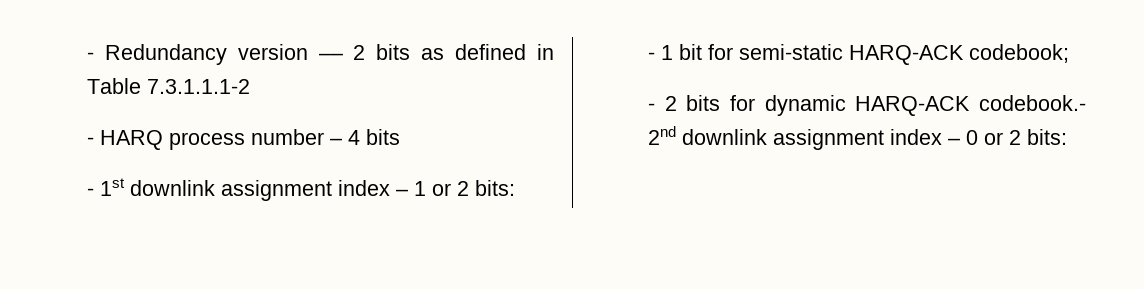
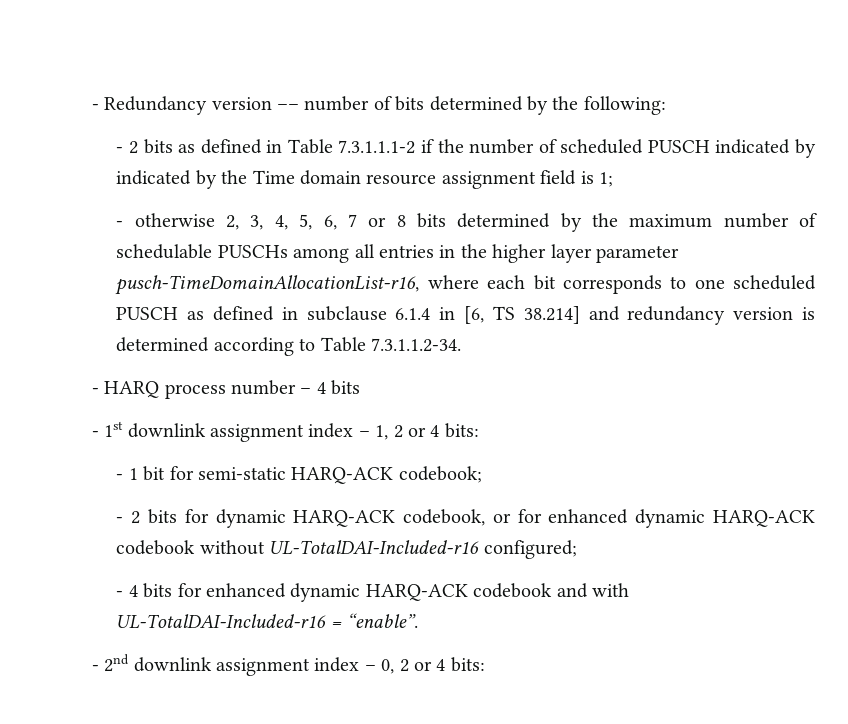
- - Redundancy version –– 2 bits as defined in Table 7.3.1.1.1-2
+ - Redundancy version –– number of bits determined by the following:
+ - 2 bits as defined in Table 7.3.1.1.1-2 if the number of scheduled PUSCH indicated by indicated by the Time domain resource assignment field is 1;
+ - otherwise 2, 3, 4, 5, 6, 7 or 8 bits determined by the maximum number of schedulable PUSCHs among all entries in the higher layer parameter pusch-TimeDomainAllocationList-r16, where each bit corresponds to one scheduled PUSCH as defined in subclause 6.1.4 in [6, TS 38.214] and redundancy version is determined according to Table 7.3.1.1.2-34.
- - 1st downlink assignment index – 1 or 2 bits:
+ - 1st downlink assignment index – 1, 2 or 4 bits:
- - 2 bits for dynamic HARQ-ACK codebook.- 2nd downlink assignment index – 0 or 2 bits:
+ - 2 bits for dynamic HARQ-ACK codebook, or for enhanced dynamic HARQ-ACK codebook without UL-TotalDAI-Included-r16 configured;
+ - 4 bits for enhanced dynamic HARQ-ACK codebook and with UL-TotalDAI-Included-r16 = “enable”.
+ - 2nd downlink assignment index – 0, 2 or 4 bits:

